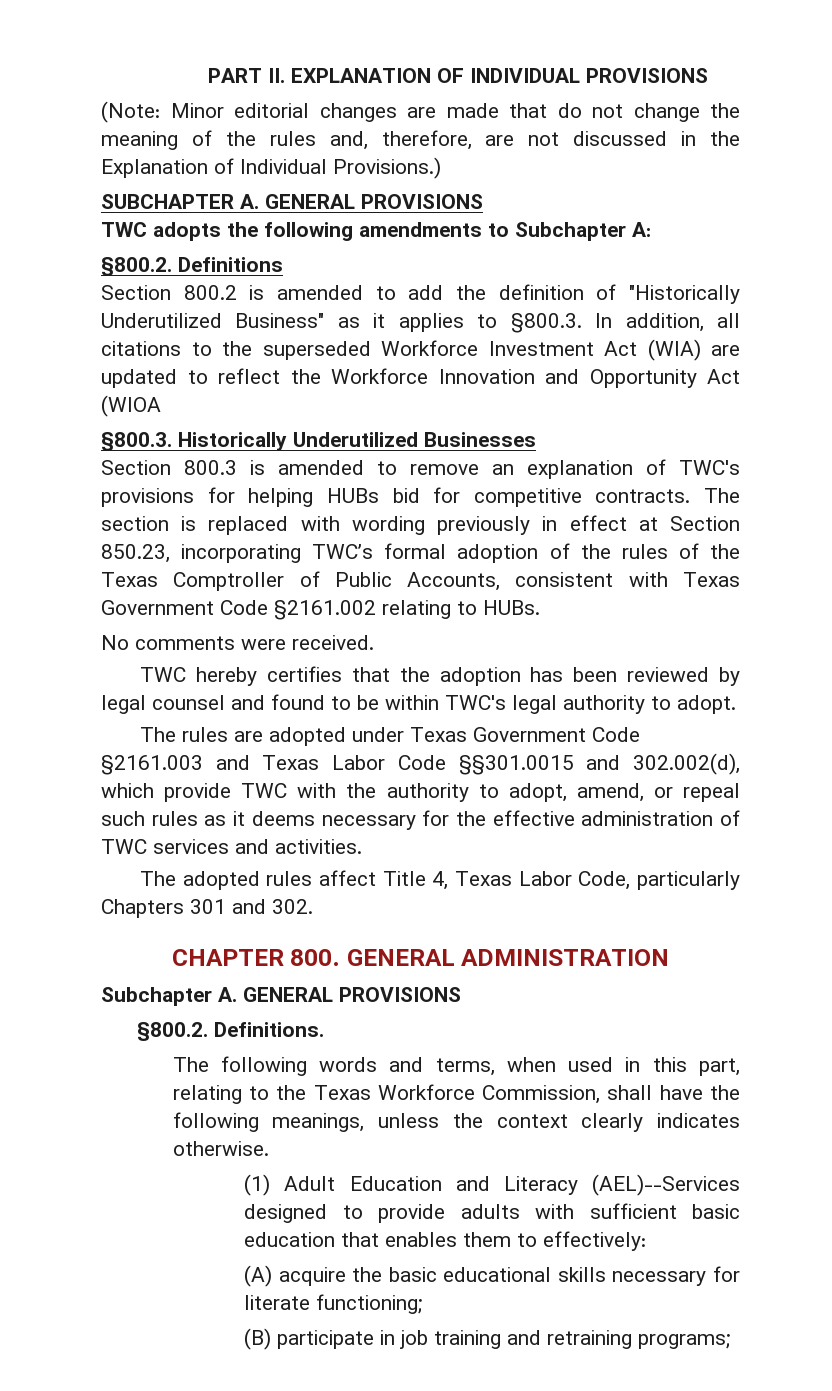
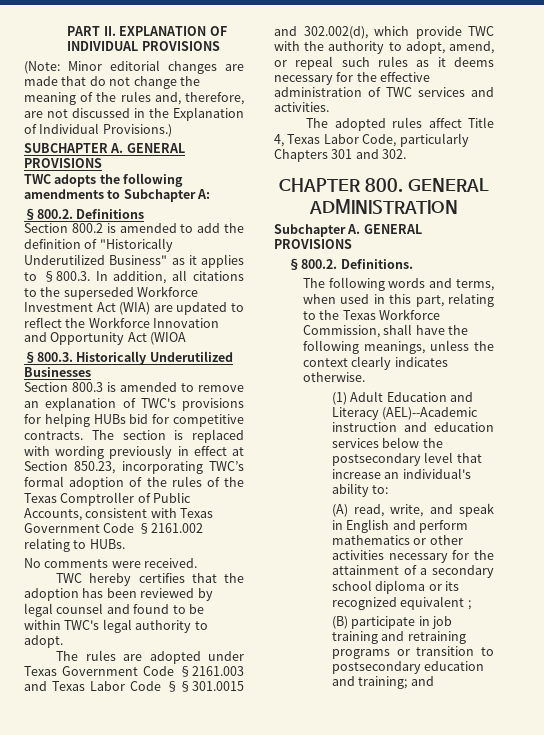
- (1) Adult Education and Literacy (AEL)--Services designed to provide adults with sufficient basic education that enables them to effectively:
- (A) acquire the basic educational skills necessary for literate functioning;
+ (1) Adult Education and Literacy (AEL)--Academic instruction and education services below the postsecondary level that increase an individual's ability to:
+ (A) read, write, and speak in English and perform mathematics or other activities necessary for the attainment of a secondary school diploma or its recognized equivalent ;
- (B) participate in job training and retraining programs;
+ (B) participate in job training and retraining programs or transition to postsecondary education and training; and

